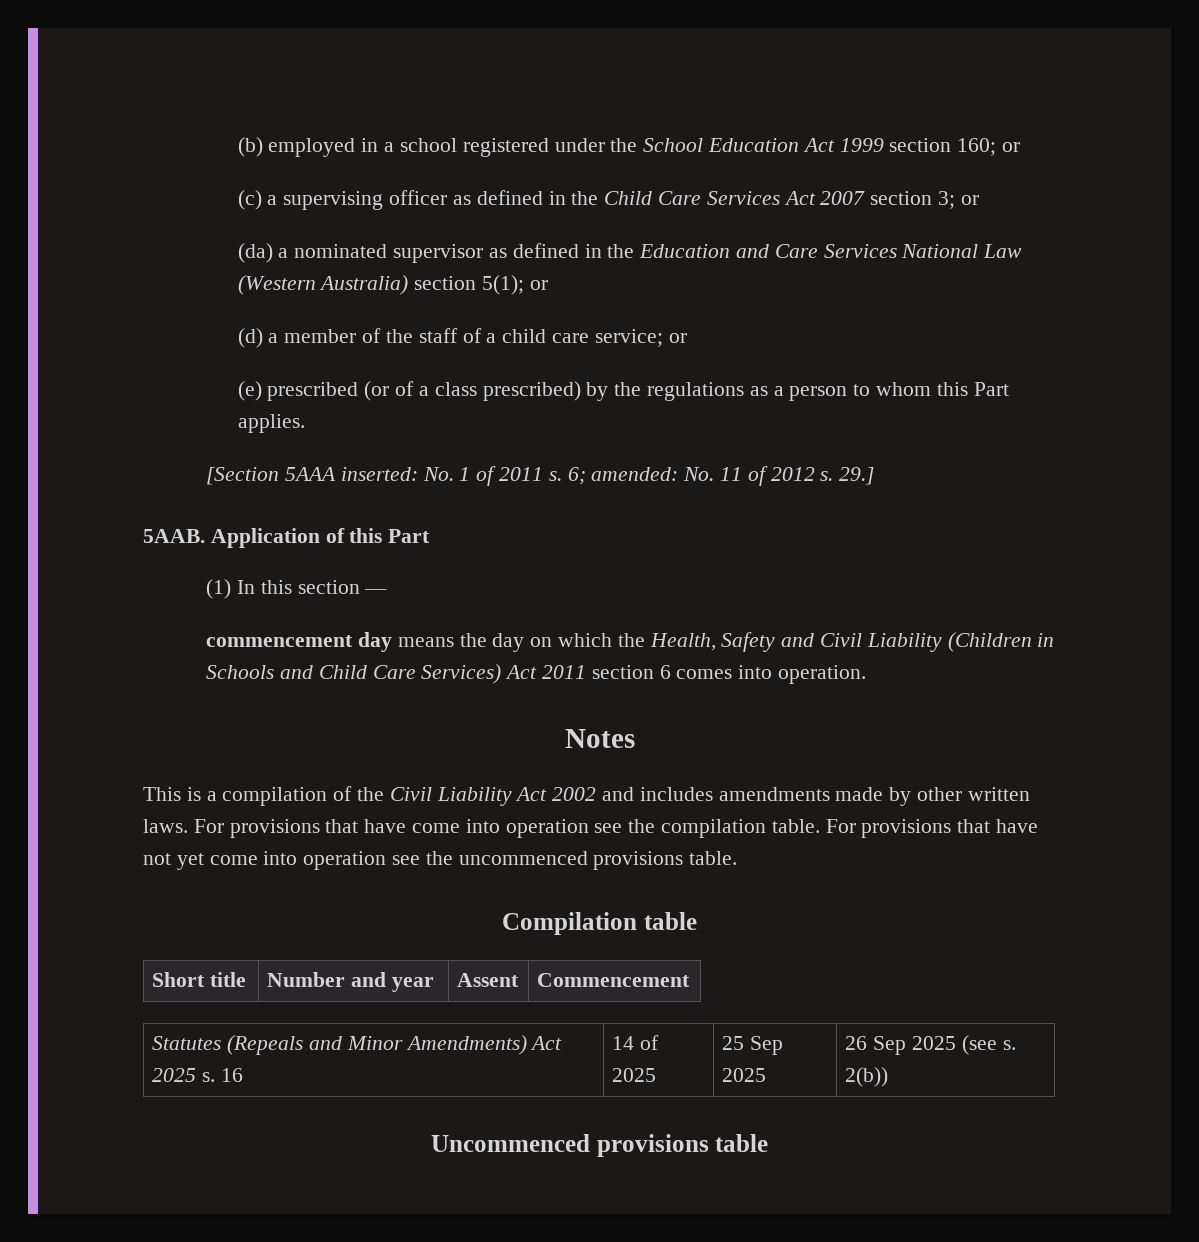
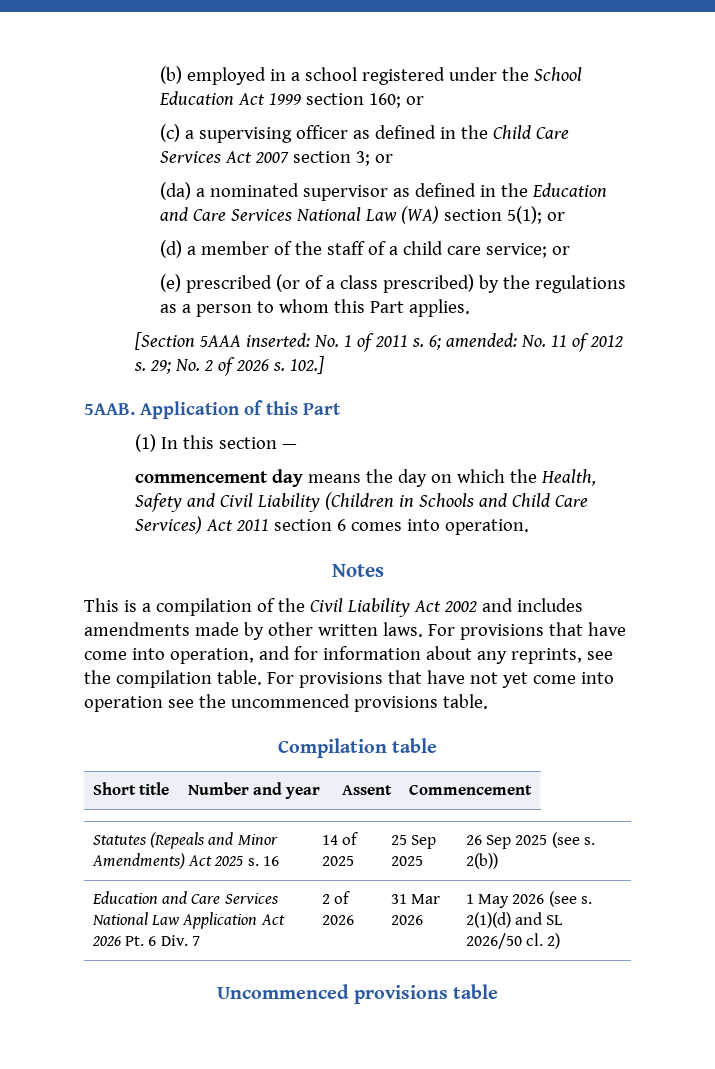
- (da) a nominated supervisor as defined in the Education and Care Services National Law (Western Australia) section 5(1); or
+ (da) a nominated supervisor as defined in the Education and Care Services National Law (WA) section 5(1); or
- 29.]
+ 29; No. 2 of 2026 s. 102.]
- For provisions that have come into operation see the compilation table.
+ For provisions that have come into operation, and for information about any reprints, see the compilation table.
+ Education and Care Services National Law Application Act 2026 Pt. 6 Div. 7 | 2 of 2026 | 31 Mar 2026 | 1 May 2026 (see s. 2(1)(d) and SL 2026/50 cl. 2)

